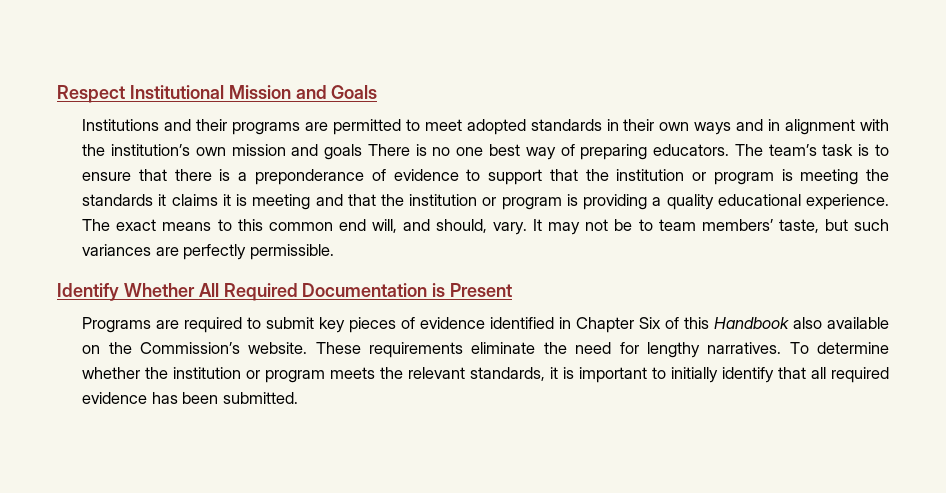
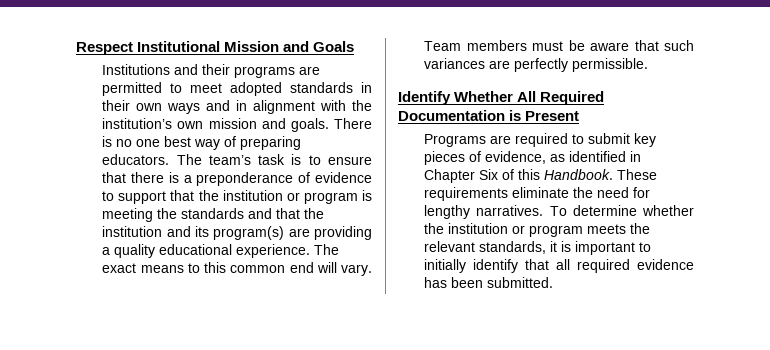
- Institutions and their programs are permitted to meet adopted standards in their own ways and in alignment with the institution’s own mission and goals There is no one best way of preparing educators.
+ Institutions and their programs are permitted to meet adopted standards in their own ways and in alignment with the institution’s own mission and goals. There is no one best way of preparing educators.
- The team’s task is to ensure that there is a preponderance of evidence to support that the institution or program is meeting the standards it claims it is meeting and that the institution or program is providing a quality educational experience.
+ The team’s task is to ensure that there is a preponderance of evidence to support that the institution or program is meeting the standards and that the institution and its program(s) are providing a quality educational experience.
- The exact means to this common end will, and should, vary. It may not be to team members’ taste, but such variances are perfectly permissible.
+ The exact means to this common end will vary. Team members must be aware that such variances are perfectly permissible.
- Programs are required to submit key pieces of evidence identified in Chapter Six of this Handbook also available on the Commission’s website.
+ Programs are required to submit key pieces of evidence, as identified in Chapter Six of this Handbook.

